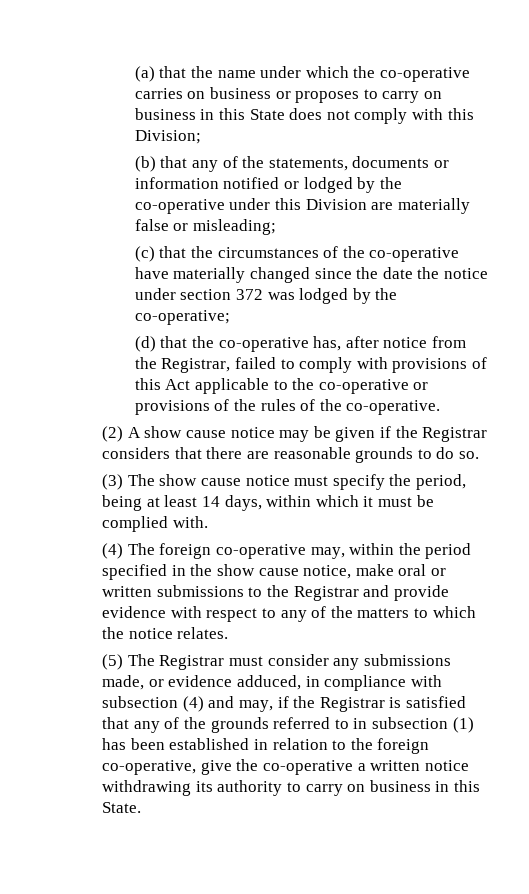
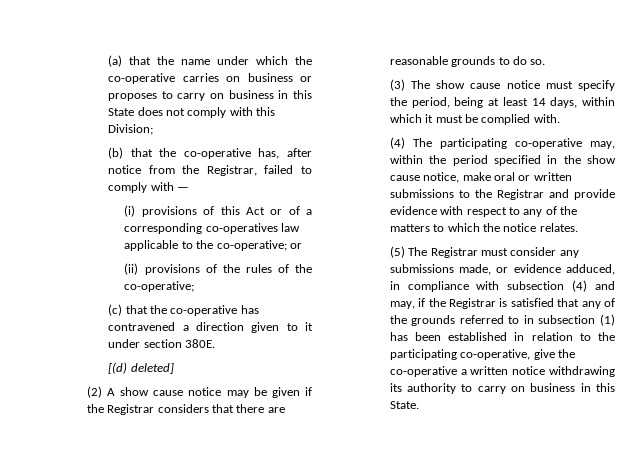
- (b) that any of the statements, documents or information notified or lodged by the co-operative under this Division are materially false or misleading;
- (c) that the circumstances of the co-operative have materially changed since the date the notice under section 372 was lodged by the co-operative;
- (d) that the co-operative has, after notice from the Registrar, failed to comply with provisions of this Act applicable to the co-operative or provisions of the rules of the co-operative.
+ (b) that the co-operative has, after notice from the Registrar, failed to comply with —
+ (i) provisions of this Act or of a corresponding co-operatives law applicable to the co-operative; or
+ (ii) provisions of the rules of the co-operative;
+ (c) that the co-operative has contravened a direction given to it under section 380E.
+ [(d) deleted]
- (4) The foreign co-operative may, within the period specified in the show cause notice, make oral or written submissions to the Registrar and provide evidence with respect to any of the matters to which the notice relates.
+ (4) The participating co-operative may, within the period specified in the show cause notice, make oral or written submissions to the Registrar and provide evidence with respect to any of the matters to which the notice relates.
- (5) The Registrar must consider any submissions made, or evidence adduced, in compliance with subsection (4) and may, if the Registrar is satisfied that any of the grounds referred to in subsection (1) has been established in relation to the foreign co-operative, give the co-operative a written notice withdrawing its authority to carry on business in this State.
+ (5) The Registrar must consider any submissions made, or evidence adduced, in compliance with subsection (4) and may, if the Registrar is satisfied that any of the grounds referred to in subsection (1) has been established in relation to the participating co-operative, give the co-operative a written notice withdrawing its authority to carry on business in this State.

